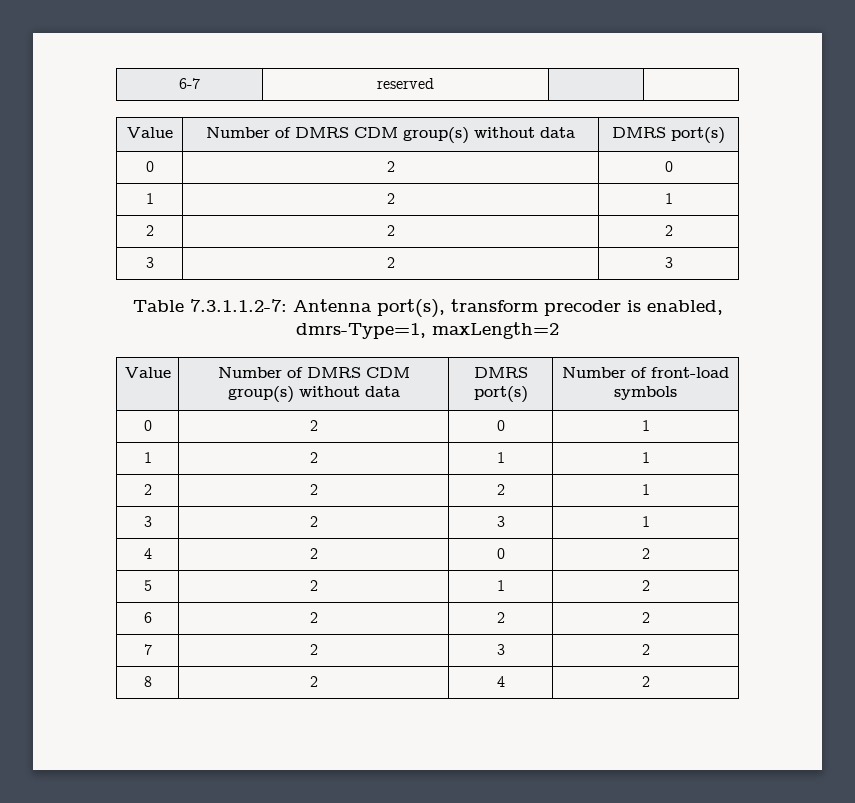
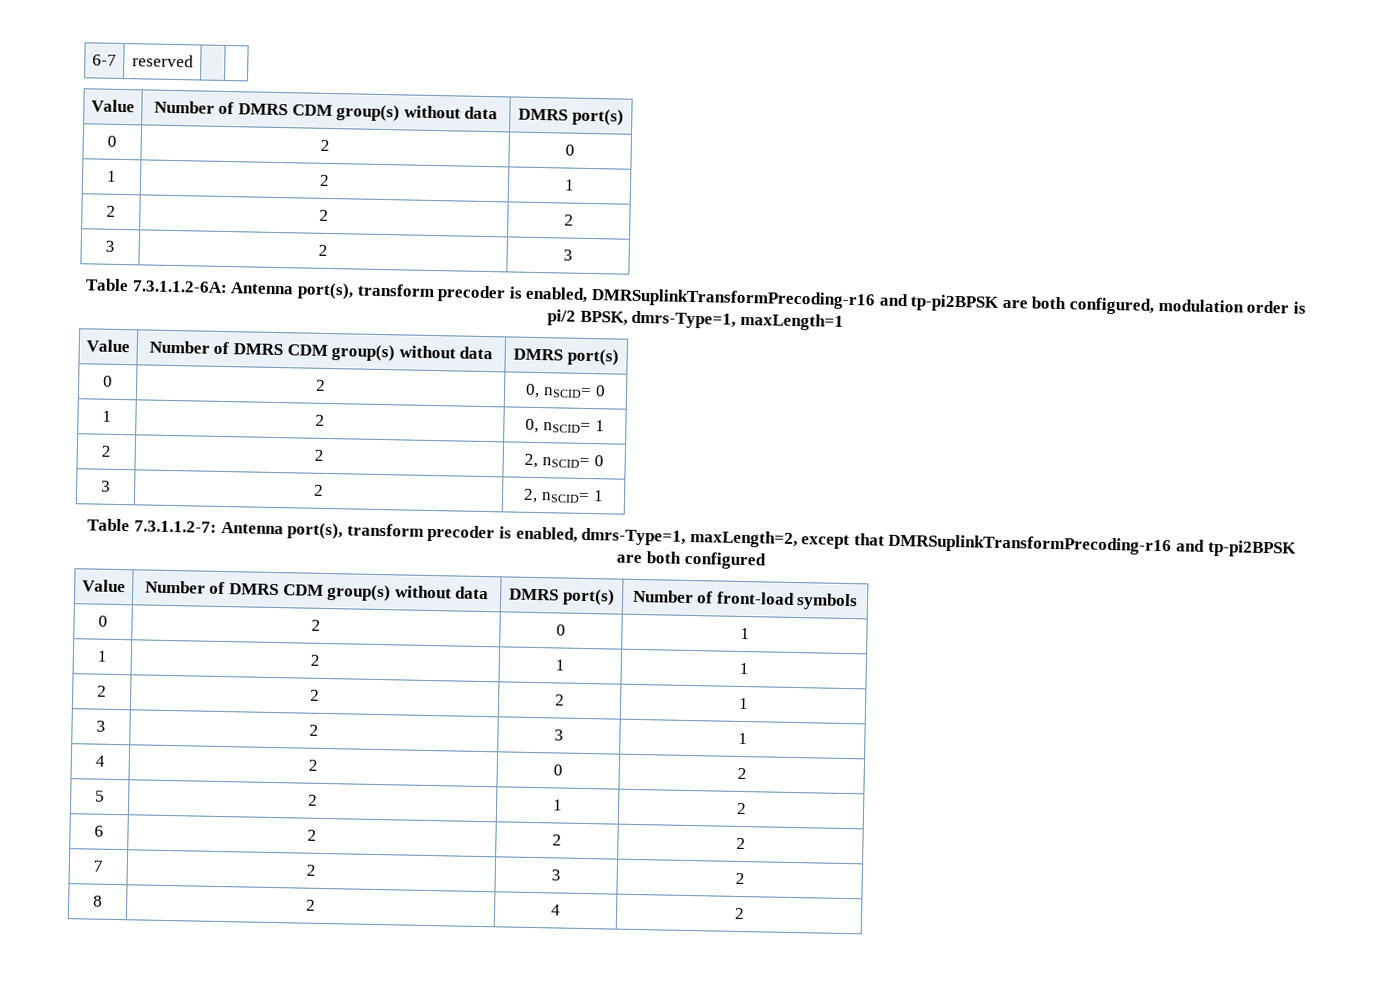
+ Table 7.3.1.1.2-6A: Antenna port(s), transform precoder is enabled, DMRSuplinkTransformPrecoding-r16 and tp-pi2BPSK are both configured, modulation order is pi/2 BPSK, dmrs-Type=1, maxLength=1
+ Value | Number of DMRS CDM group(s) without data | DMRS port(s)
+ 0 | 2 | 0, nSCID= 0
+ 1 | 2 | 0, nSCID= 1
+ 2 | 2 | 2, nSCID= 0
+ 3 | 2 | 2, nSCID= 1
- Table 7.3.1.1.2-7: Antenna port(s), transform precoder is enabled, dmrs-Type=1, maxLength=2
+ Table 7.3.1.1.2-7: Antenna port(s), transform precoder is enabled, dmrs-Type=1, maxLength=2, except that DMRSuplinkTransformPrecoding-r16 and tp-pi2BPSK are both configured

